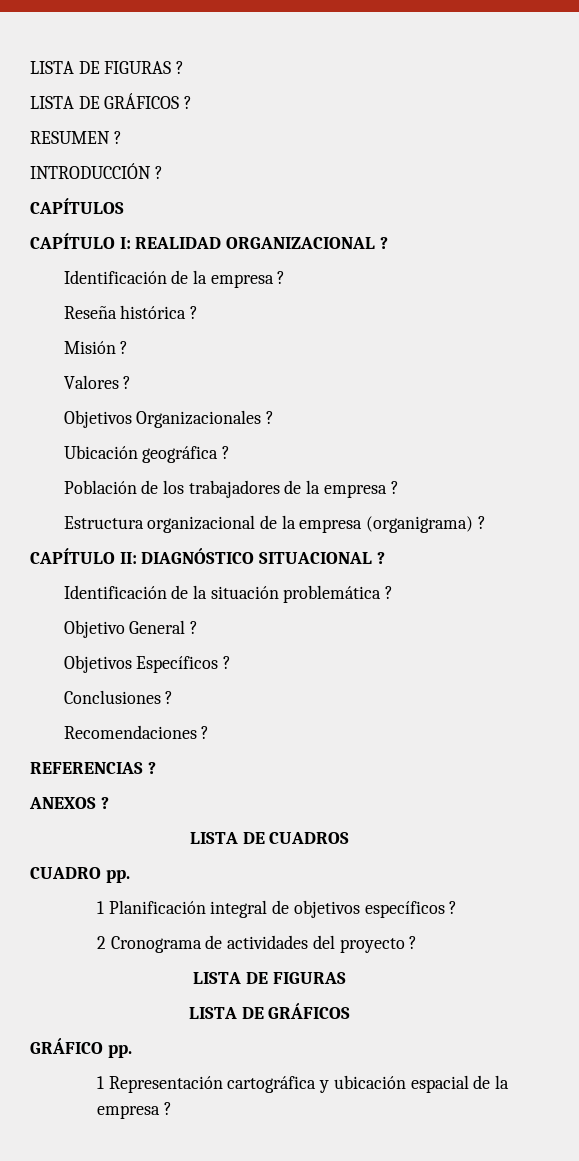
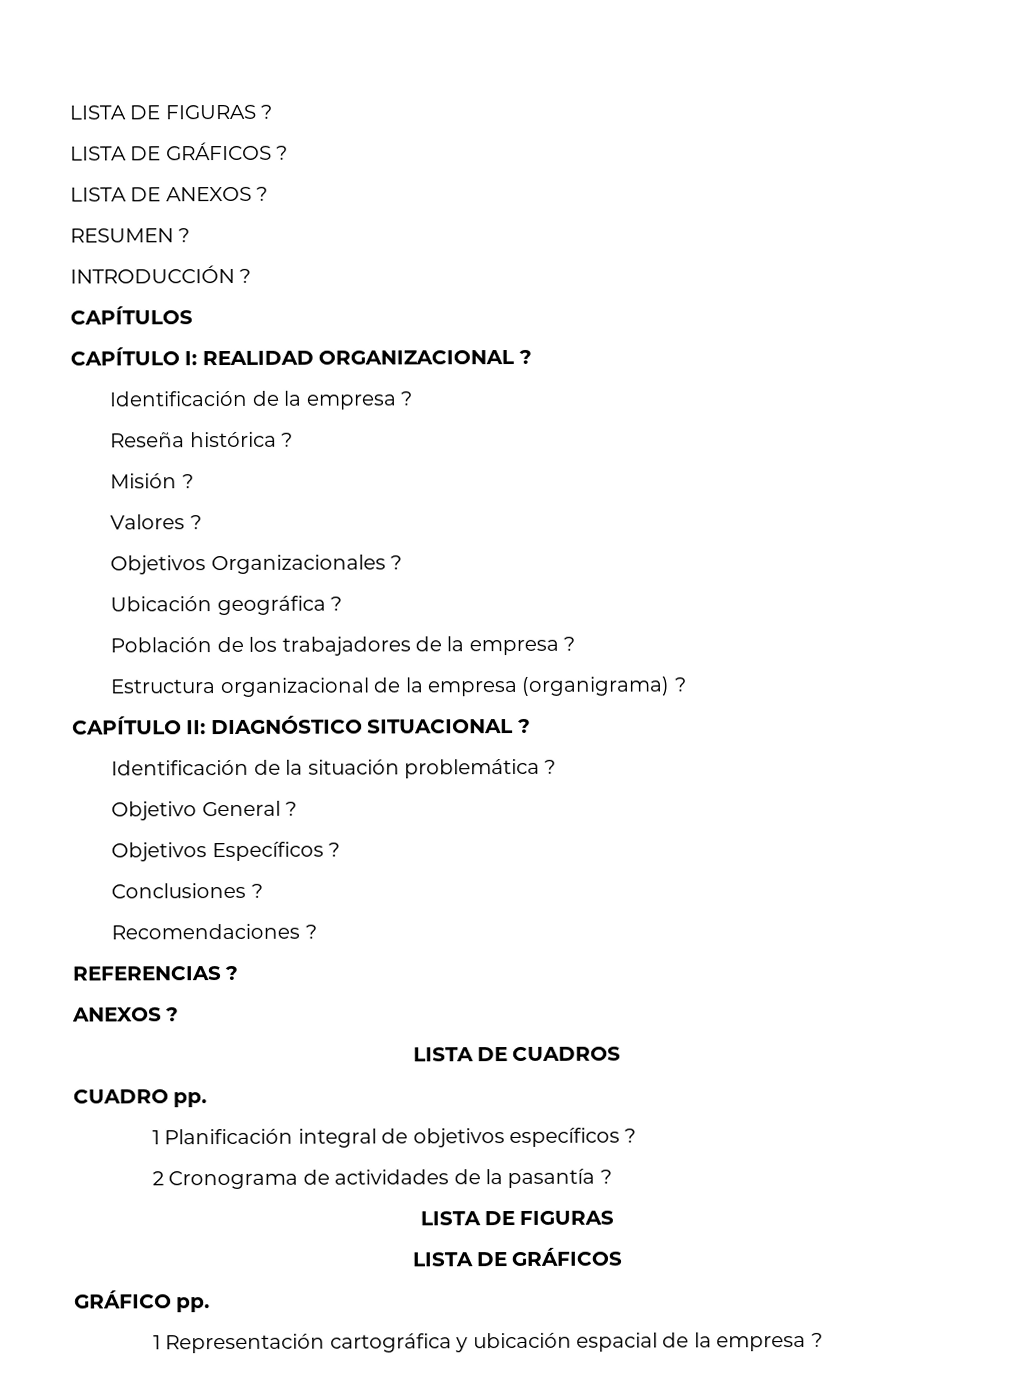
+ LISTA DE ANEXOS ?
- 2 Cronograma de actividades del proyecto ?
+ 2 Cronograma de actividades de la pasantía ?

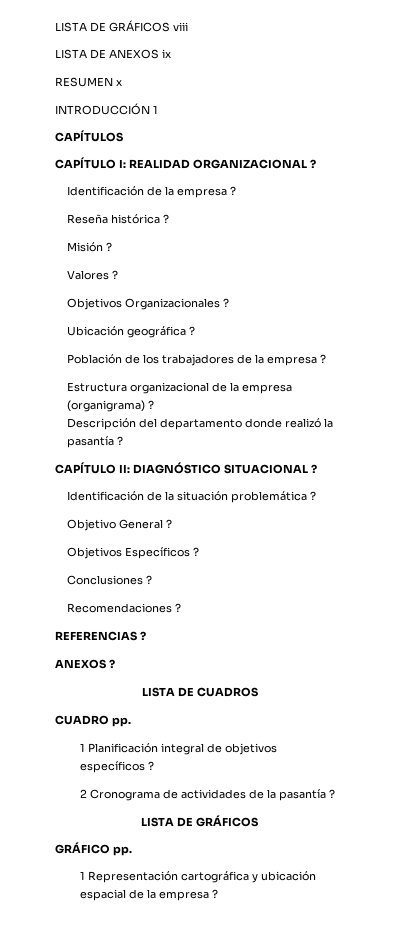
- LISTA DE FIGURAS ?
- LISTA DE GRÁFICOS ?
+ LISTA DE GRÁFICOS viii
- LISTA DE ANEXOS ?
+ LISTA DE ANEXOS ix
- RESUMEN ?
+ RESUMEN x
- INTRODUCCIÓN ?
+ INTRODUCCIÓN 1
+ Descripción del departamento donde realizó la pasantía ?
  2 Cronograma de actividades de la pasantía ?
- LISTA DE FIGURAS

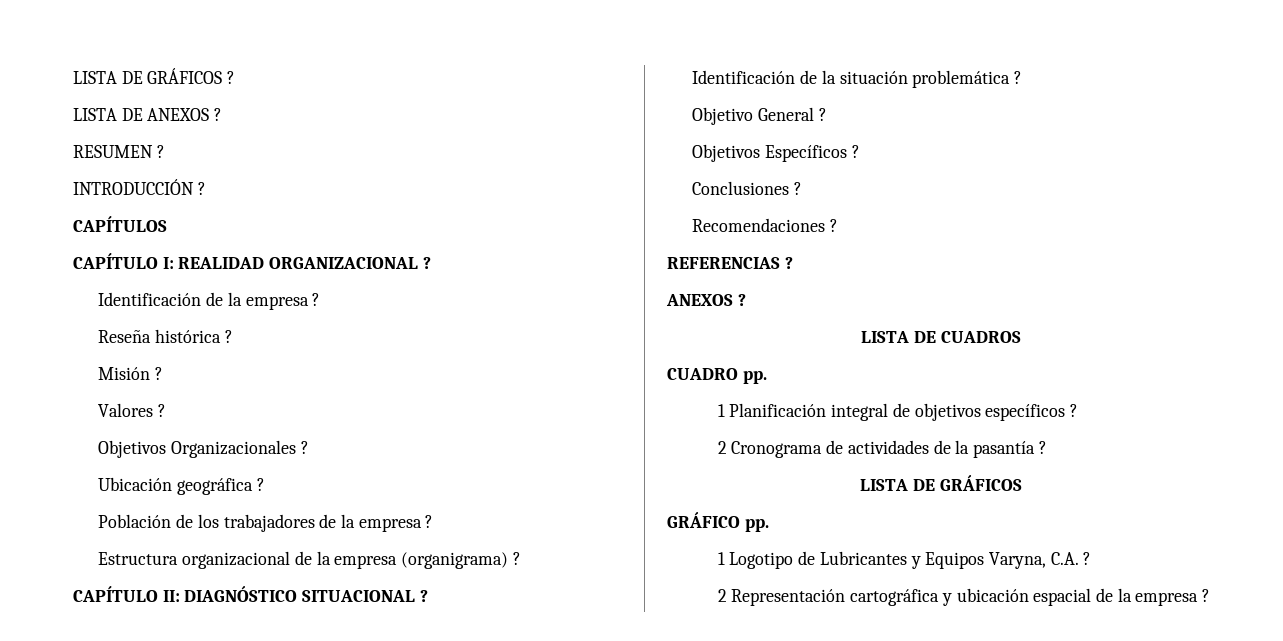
- LISTA DE GRÁFICOS viii
+ LISTA DE GRÁFICOS ?
- LISTA DE ANEXOS ix
+ LISTA DE ANEXOS ?
- RESUMEN x
+ RESUMEN ?
- INTRODUCCIÓN 1
+ INTRODUCCIÓN ?
- Descripción del departamento donde realizó la pasantía ?
- 1 Representación cartográfica y ubicación espacial de la empresa ?
+ 1 Logotipo de Lubricantes y Equipos Varyna, C.A. ?
+ 2 Representación cartográfica y ubicación espacial de la empresa ?

